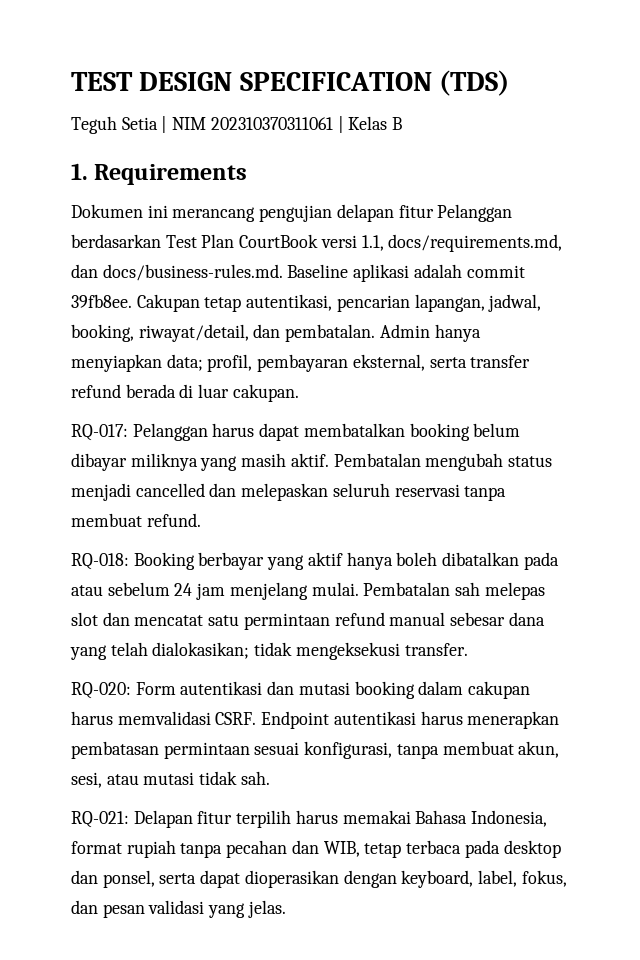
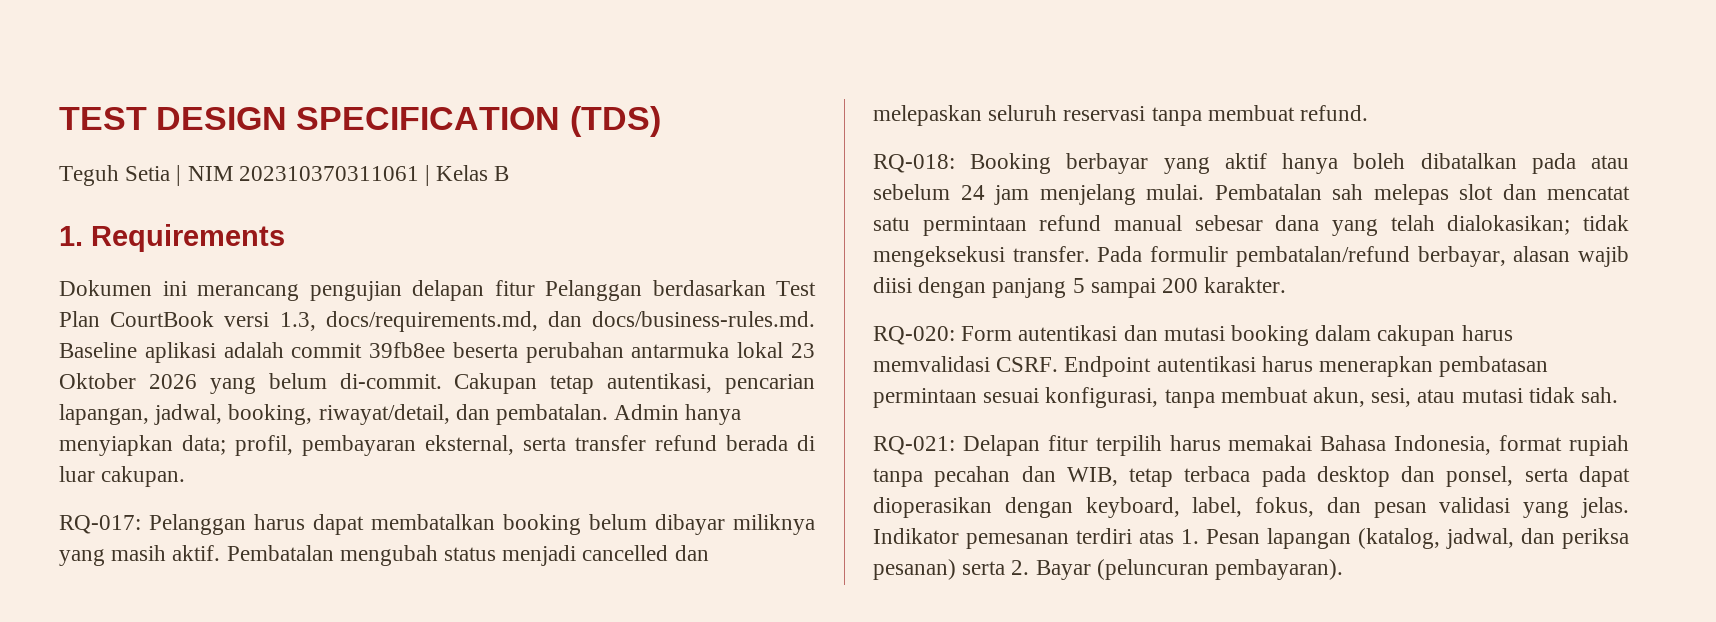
- Dokumen ini merancang pengujian delapan fitur Pelanggan berdasarkan Test Plan CourtBook versi 1.1, docs/requirements.md, dan docs/business-rules.md. Baseline aplikasi adalah commit 39fb8ee.
+ Dokumen ini merancang pengujian delapan fitur Pelanggan berdasarkan Test Plan CourtBook versi 1.3, docs/requirements.md, dan docs/business-rules.md. Baseline aplikasi adalah commit 39fb8ee beserta perubahan antarmuka lokal 23 Oktober 2026 yang belum di-commit.
+ Pada formulir pembatalan/refund berbayar, alasan wajib diisi dengan panjang 5 sampai 200 karakter.
+ Indikator pemesanan terdiri atas 1. Pesan lapangan (katalog, jadwal, dan periksa pesanan) serta 2. Bayar (peluncuran pembayaran).

